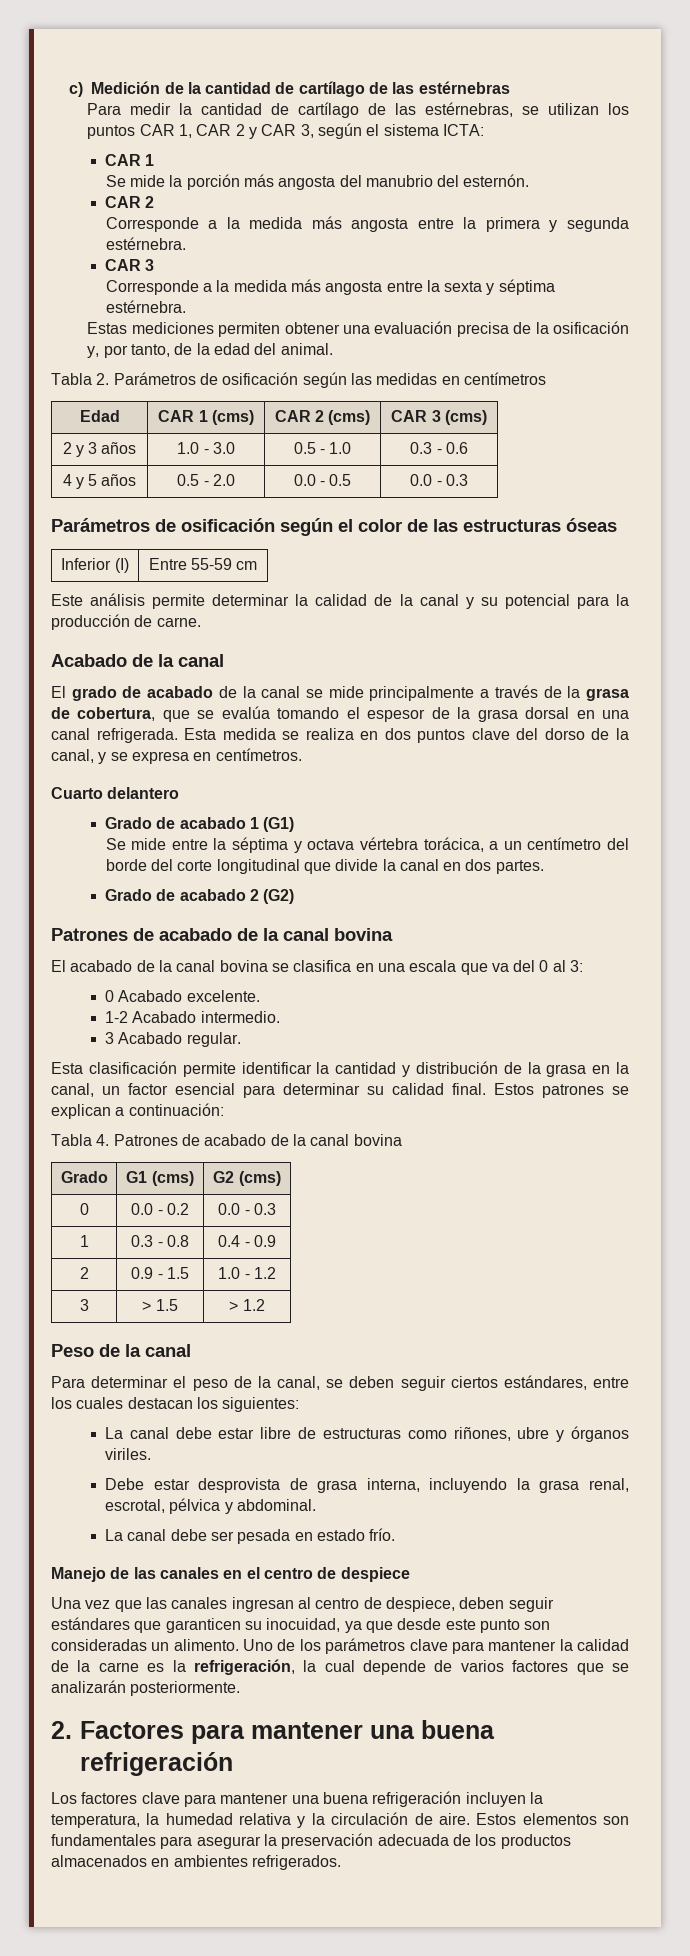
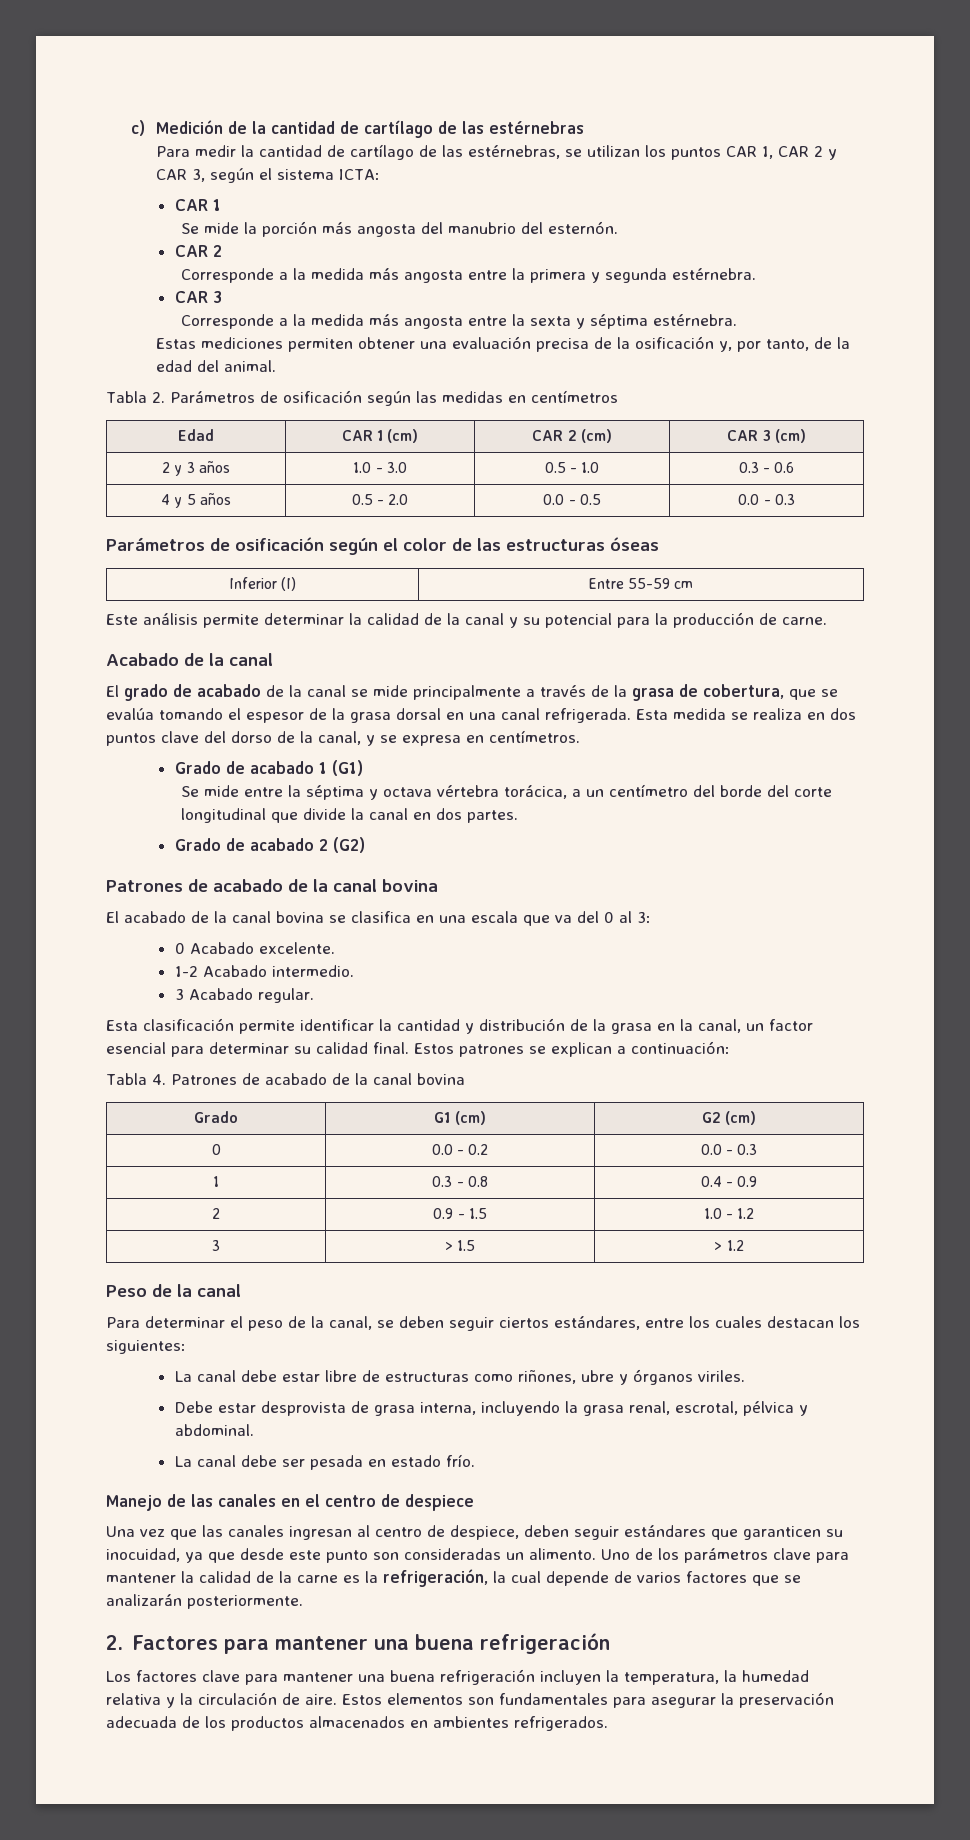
- Edad | CAR 1 (cms) | CAR 2 (cms) | CAR 3 (cms)
+ Edad | CAR 1 (cm) | CAR 2 (cm) | CAR 3 (cm)
- Cuarto delantero
- Grado | G1 (cms) | G2 (cms)
+ Grado | G1 (cm) | G2 (cm)

